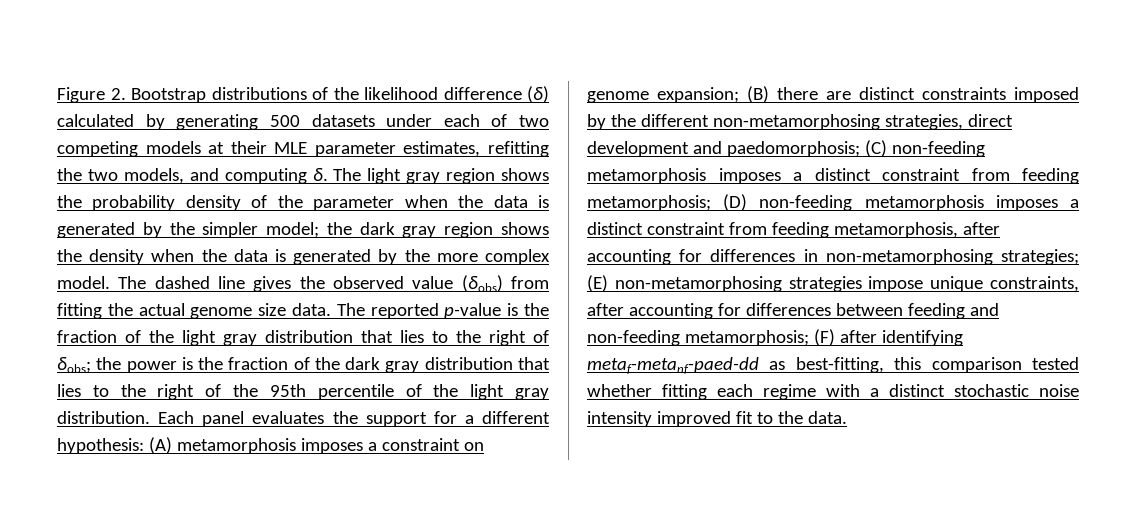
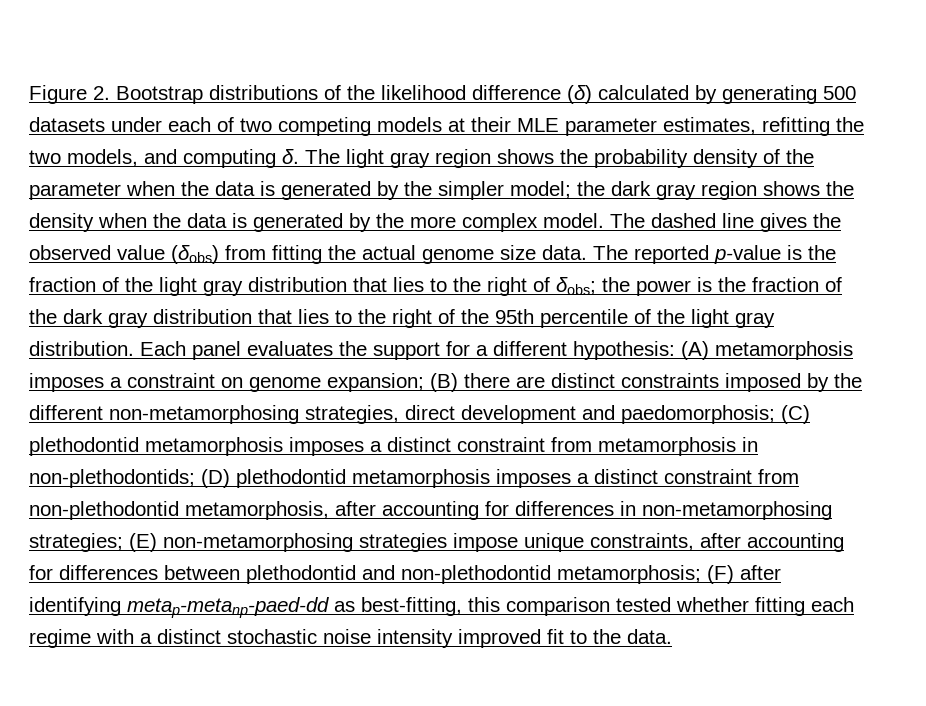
- (C) non-feeding metamorphosis imposes a distinct constraint from feeding metamorphosis; (D) non-feeding metamorphosis imposes a distinct constraint from feeding metamorphosis, after accounting for differences in non-metamorphosing strategies;
+ (C) plethodontid metamorphosis imposes a distinct constraint from metamorphosis in non-plethodontids; (D) plethodontid metamorphosis imposes a distinct constraint from non-plethodontid metamorphosis, after accounting for differences in non-metamorphosing strategies;
- (E) non-metamorphosing strategies impose unique constraints, after accounting for differences between feeding and non-feeding metamorphosis;
+ (E) non-metamorphosing strategies impose unique constraints, after accounting for differences between plethodontid and non-plethodontid metamorphosis;
- (F) after identifying metaf-metanf-paed-dd as best-fitting, this comparison tested whether fitting each regime with a distinct stochastic noise intensity improved fit to the data.
+ (F) after identifying metap-metanp-paed-dd as best-fitting, this comparison tested whether fitting each regime with a distinct stochastic noise intensity improved fit to the data.

